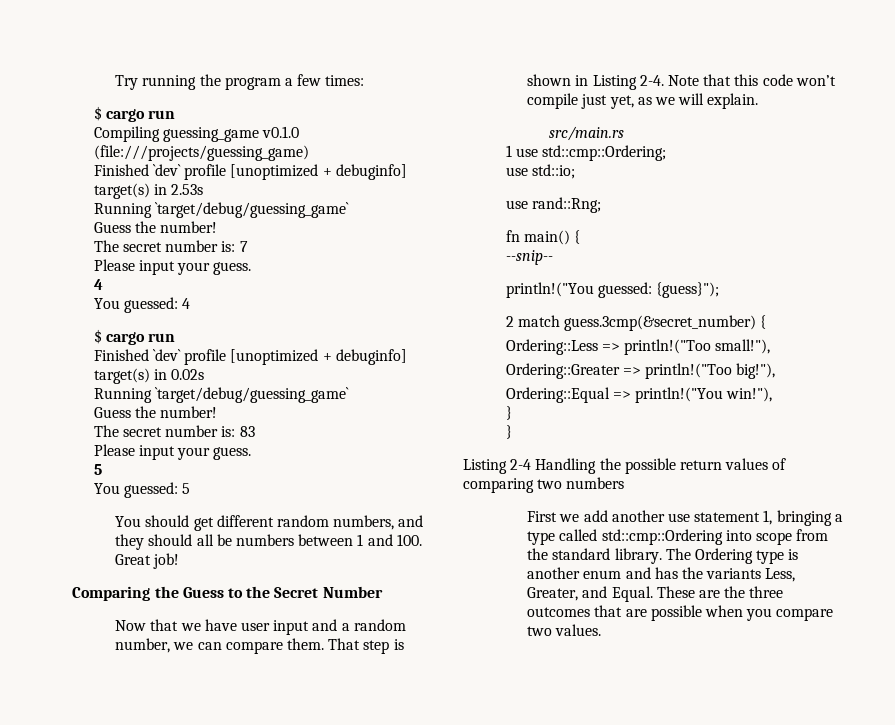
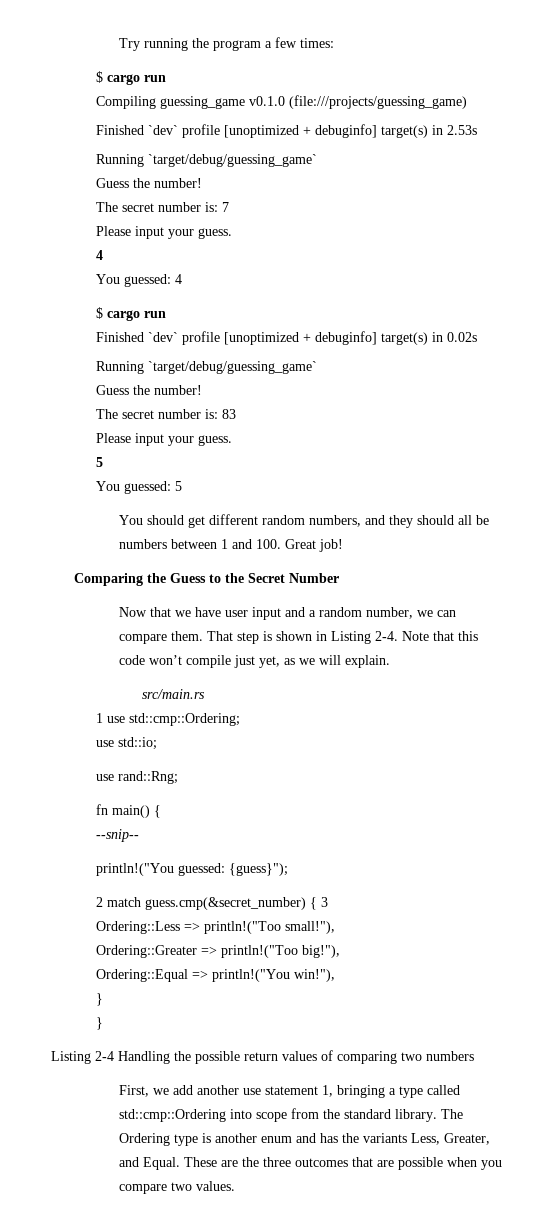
- 2 match guess.3cmp(&secret_number) {
+ 2 match guess.cmp(&secret_number) { 3
- First we add another use statement 1, bringing a type called std::cmp::Ordering into scope from the standard library.
+ First, we add another use statement 1, bringing a type called std::cmp::Ordering into scope from the standard library.

